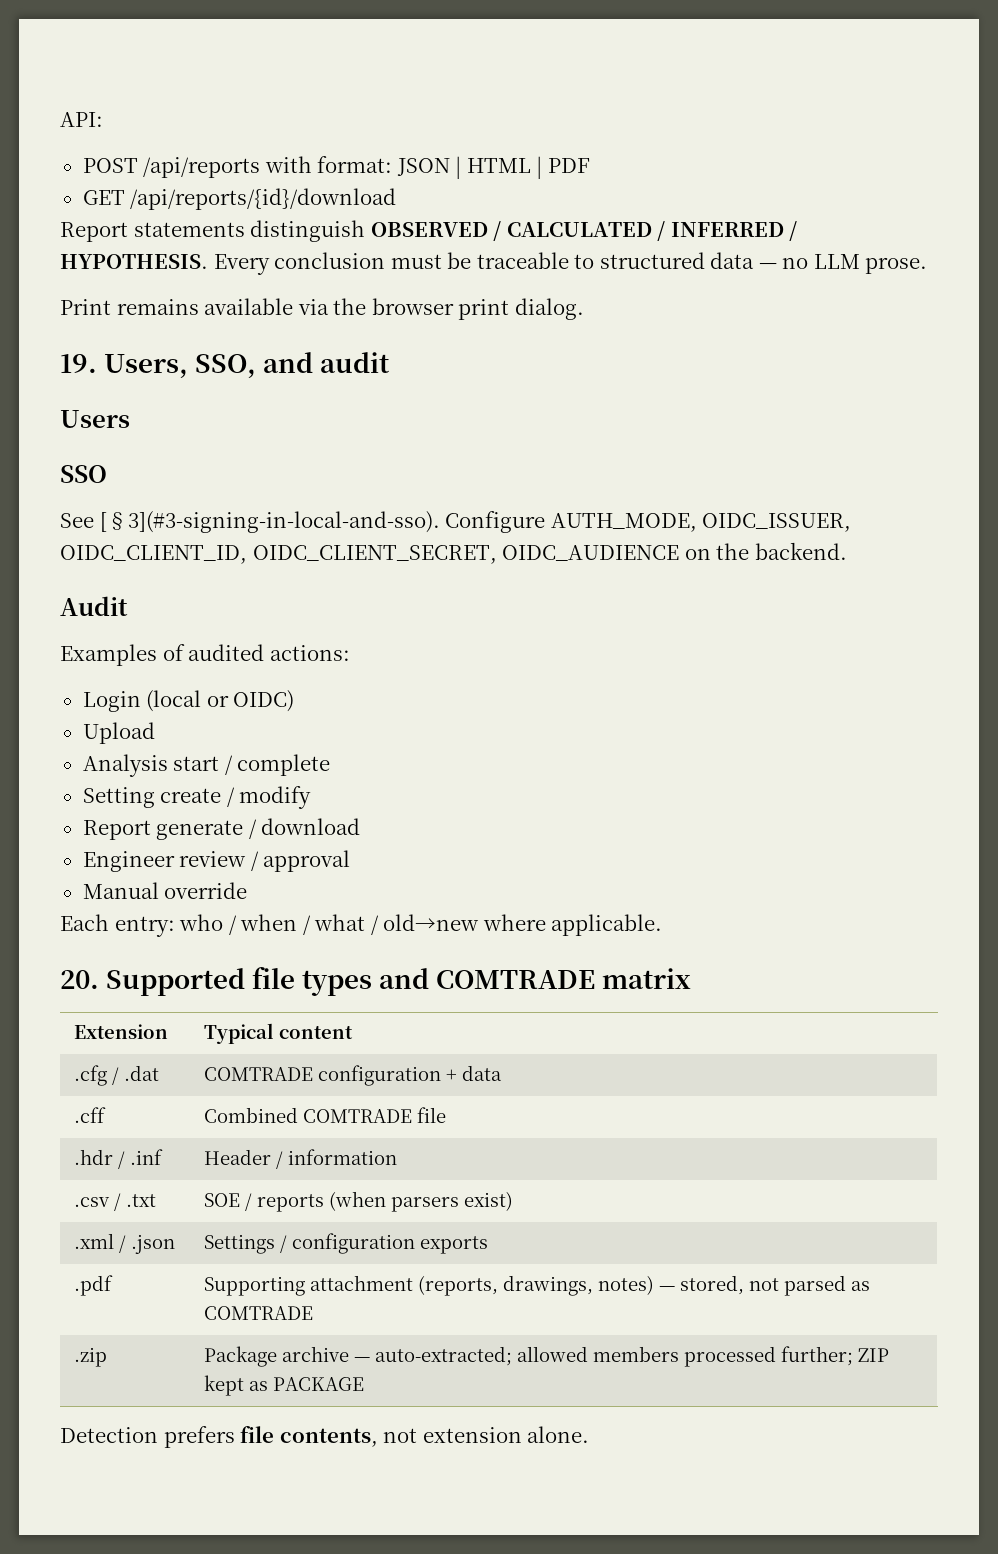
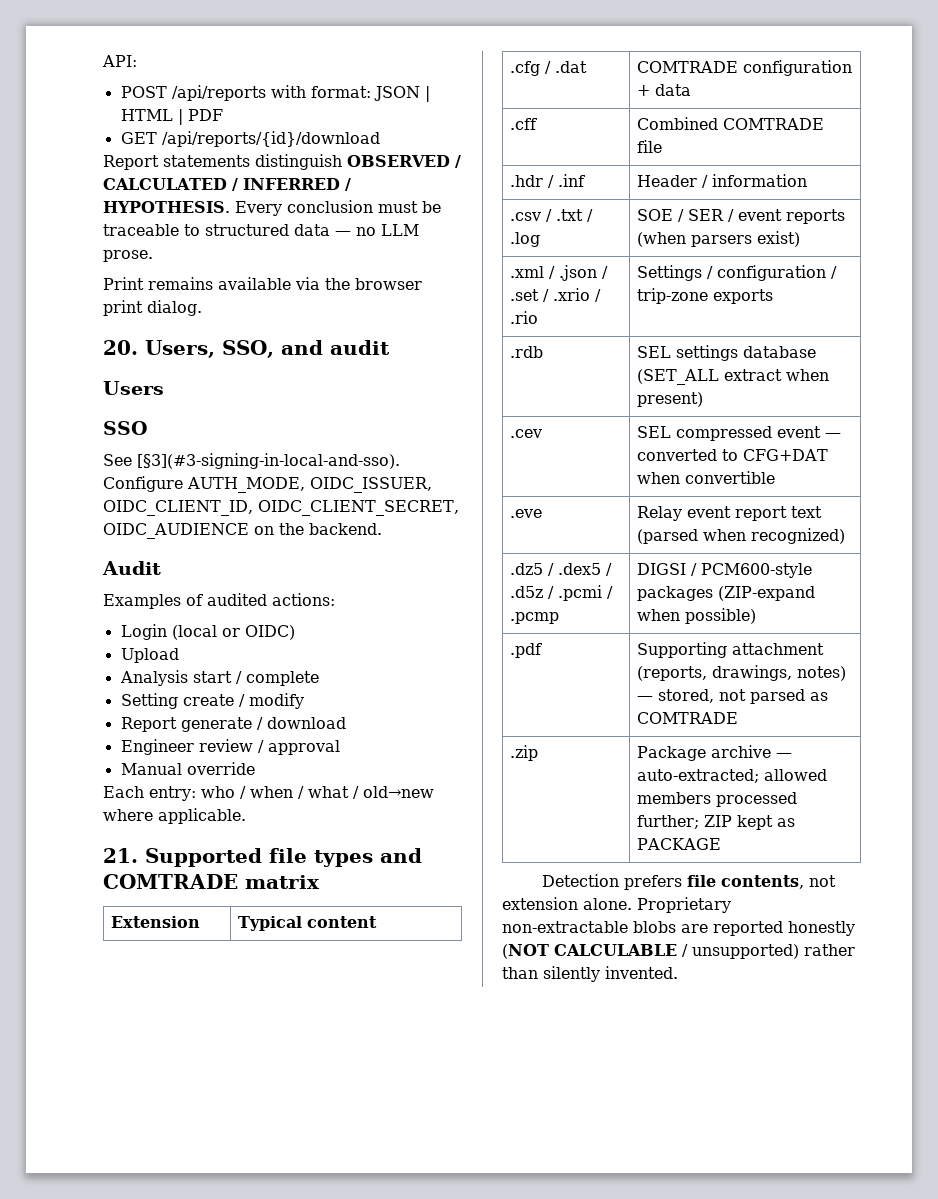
- 19. Users, SSO, and audit
+ 20. Users, SSO, and audit
- 20. Supported file types and COMTRADE matrix
+ 21. Supported file types and COMTRADE matrix
- .csv / .txt | SOE / reports (when parsers exist)
+ .csv / .txt / .log | SOE / SER / event reports (when parsers exist)
- .xml / .json | Settings / configuration exports
+ .xml / .json / .set / .xrio / .rio | Settings / configuration / trip-zone exports
+ .rdb | SEL settings database (SET_ALL extract when present)
+ .cev | SEL compressed event — converted to CFG+DAT when convertible
+ .eve | Relay event report text (parsed when recognized)
+ .dz5 / .dex5 / .d5z / .pcmi / .pcmp | DIGSI / PCM600-style packages (ZIP-expand when possible)
+ Proprietary non-extractable blobs are reported honestly (NOT CALCULABLE / unsupported) rather than silently invented.

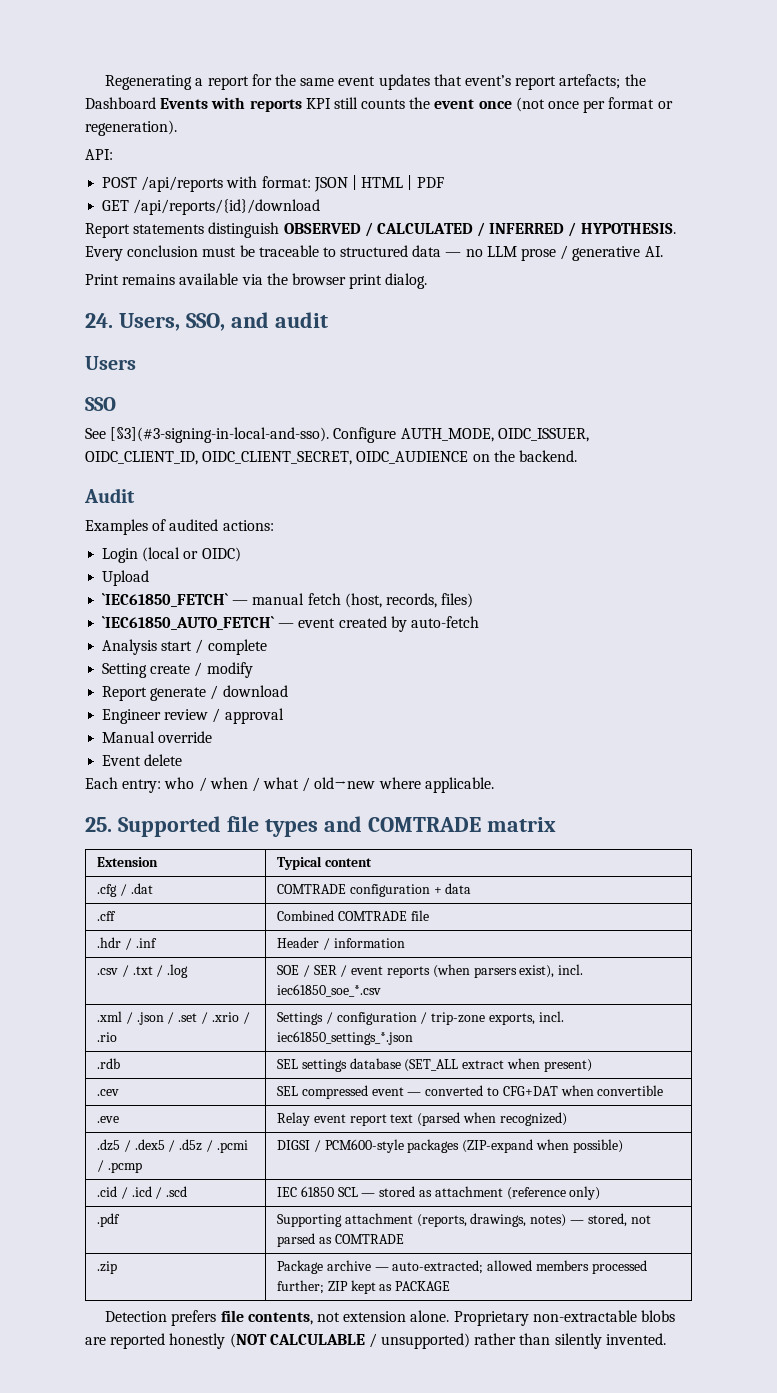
+ Regenerating a report for the same event updates that event’s report artefacts; the Dashboard Events with reports KPI still counts the event once (not once per format or regeneration).
- Every conclusion must be traceable to structured data — no LLM prose.
+ Every conclusion must be traceable to structured data — no LLM prose / generative AI.
- 20. Users, SSO, and audit
+ 24. Users, SSO, and audit
+ `IEC61850_FETCH` — manual fetch (host, records, files)
+ `IEC61850_AUTO_FETCH` — event created by auto-fetch
+ Event delete
- 21. Supported file types and COMTRADE matrix
+ 25. Supported file types and COMTRADE matrix
- .csv / .txt / .log | SOE / SER / event reports (when parsers exist)
+ .csv / .txt / .log | SOE / SER / event reports (when parsers exist), incl. iec61850_soe_*.csv
- .xml / .json / .set / .xrio / .rio | Settings / configuration / trip-zone exports
+ .xml / .json / .set / .xrio / .rio | Settings / configuration / trip-zone exports, incl. iec61850_settings_*.json
+ .cid / .icd / .scd | IEC 61850 SCL — stored as attachment (reference only)

